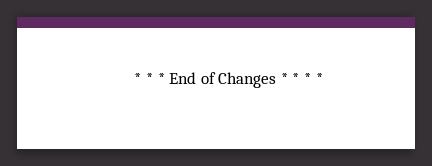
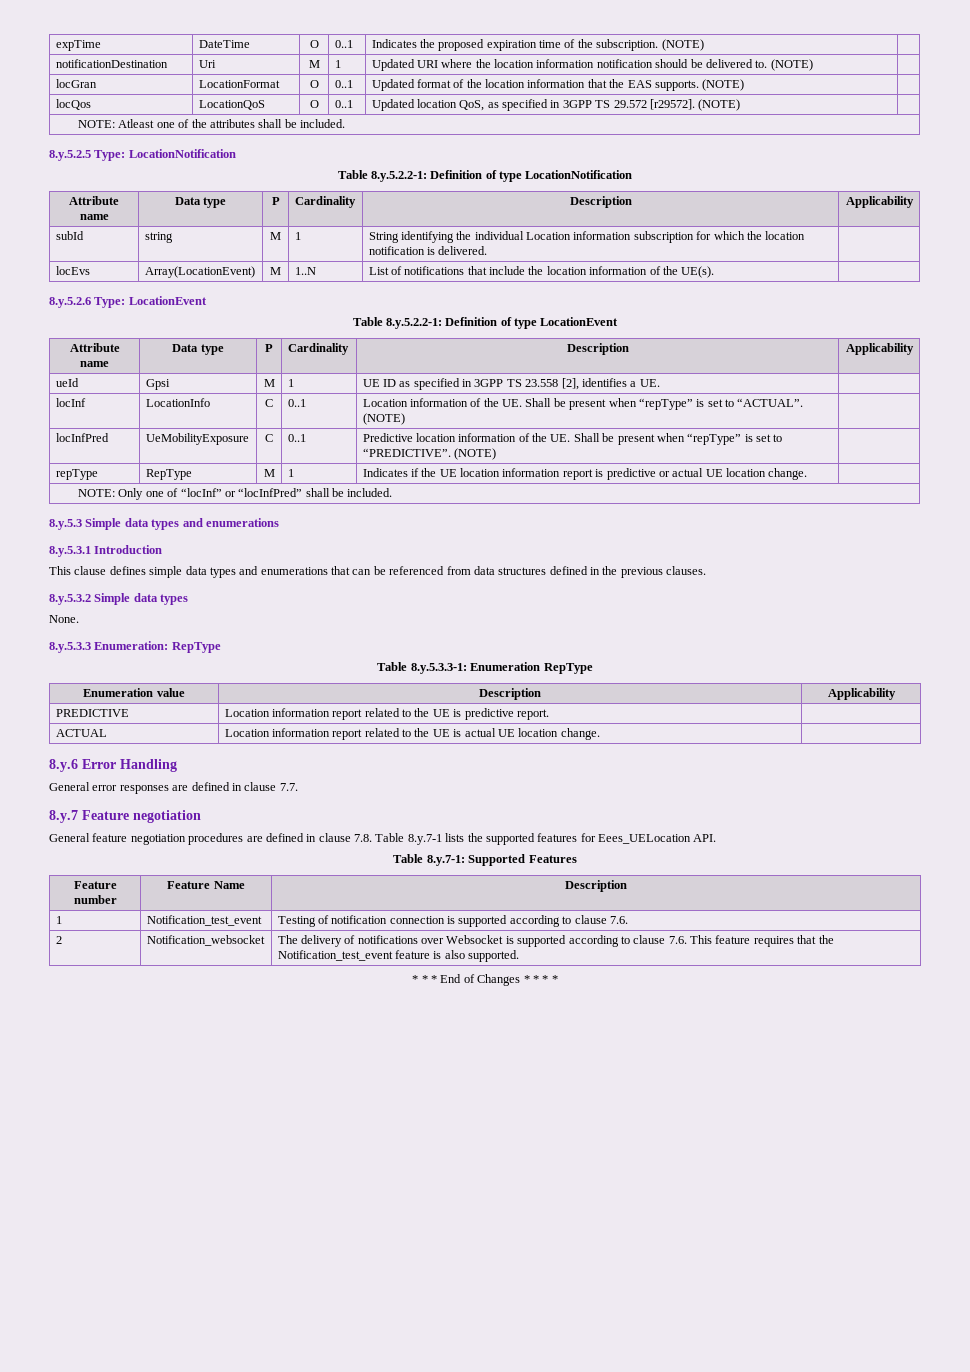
+ expTime | DateTime | O | 0..1 | Indicates the proposed expiration time of the subscription. (NOTE) |
+ notificationDestination | Uri | M | 1 | Updated URI where the location information notification should be delivered to. (NOTE) |
+ locGran | LocationFormat | O | 0..1 | Updated format of the location information that the EAS supports. (NOTE) |
+ locQos | LocationQoS | O | 0..1 | Updated location QoS, as specified in 3GPP TS 29.572 [r29572]. (NOTE) |
+ NOTE: Atleast one of the attributes shall be included.
+ 8.y.5.2.5 Type: LocationNotification
+ Table 8.y.5.2.2-1: Definition of type LocationNotification
+ Attribute name | Data type | P | Cardinality | Description | Applicability
+ subId | string | M | 1 | String identifying the individual Location information subscription for which the location notification is delivered. |
+ locEvs | Array(LocationEvent) | M | 1..N | List of notifications that include the location information of the UE(s). |
+ 8.y.5.2.6 Type: LocationEvent
+ Table 8.y.5.2.2-1: Definition of type LocationEvent
+ Attribute name | Data type | P | Cardinality | Description | Applicability
+ ueId | Gpsi | M | 1 | UE ID as specified in 3GPP TS 23.558 [2], identifies a UE. |
+ locInf | LocationInfo | C | 0..1 | Location information of the UE. Shall be present when “repType” is set to “ACTUAL”. (NOTE) |
+ locInfPred | UeMobilityExposure | C | 0..1 | Predictive location information of the UE. Shall be present when “repType” is set to “PREDICTIVE”. (NOTE) |
+ repType | RepType | M | 1 | Indicates if the UE location information report is predictive or actual UE location change. |
+ NOTE: Only one of “locInf” or “locInfPred” shall be included.
+ 8.y.5.3 Simple data types and enumerations
+ 8.y.5.3.1 Introduction
+ This clause defines simple data types and enumerations that can be referenced from data structures defined in the previous clauses.
+ 8.y.5.3.2 Simple data types
+ None.
+ 8.y.5.3.3 Enumeration: RepType
+ Table 8.y.5.3.3-1: Enumeration RepType
+ Enumeration value | Description | Applicability
+ PREDICTIVE | Location information report related to the UE is predictive report. |
+ ACTUAL | Location information report related to the UE is actual UE location change. |
+ 8.y.6 Error Handling
+ General error responses are defined in clause 7.7.
+ 8.y.7 Feature negotiation
+ General feature negotiation procedures are defined in clause 7.8. Table 8.y.7-1 lists the supported features for Eees_UELocation API.
+ Table 8.y.7-1: Supported Features
+ Feature number | Feature Name | Description
+ 1 | Notification_test_event | Testing of notification connection is supported according to clause 7.6.
+ 2 | Notification_websocket | The delivery of notifications over Websocket is supported according to clause 7.6. This feature requires that the Notification_test_event feature is also supported.

